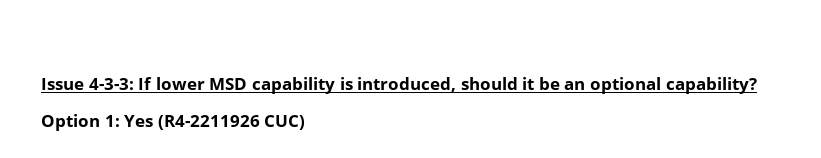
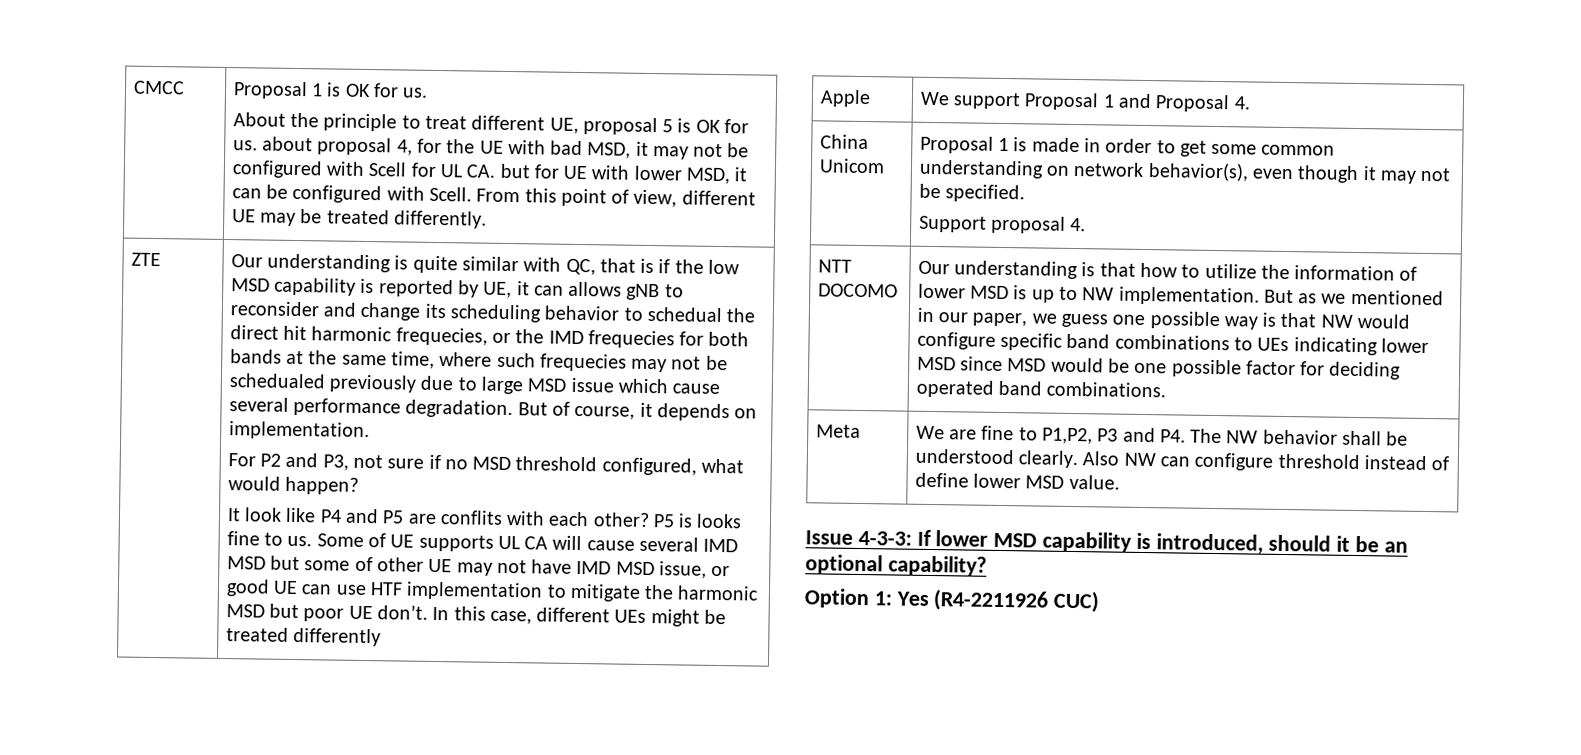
+ CMCC | Proposal 1 is OK for us.
+ About the principle to treat different UE, proposal 5 is OK for us. about proposal 4, for the UE with bad MSD, it may not be configured with Scell for UL CA. but for UE with lower MSD, it can be configured with Scell. From this point of view, different UE may be treated differently.
+ ZTE | Our understanding is quite similar with QC, that is if the low MSD capability is reported by UE, it can allows gNB to reconsider and change its scheduling behavior to schedual the direct hit harmonic frequecies, or the IMD frequecies for both bands at the same time, where such frequecies may not be schedualed previously due to large MSD issue which cause several performance degradation. But of course, it depends on implementation.
+ For P2 and P3, not sure if no MSD threshold configured, what would happen?
+ It look like P4 and P5 are conflits with each other? P5 is looks fine to us. Some of UE supports UL CA will cause several IMD MSD but some of other UE may not have IMD MSD issue, or good UE can use HTF implementation to mitigate the harmonic MSD but poor UE don’t. In this case, different UEs might be treated differently
+ Apple | We support Proposal 1 and Proposal 4.
+ China Unicom | Proposal 1 is made in order to get some common understanding on network behavior(s), even though it may not be specified.
+ Support proposal 4.
+ NTT DOCOMO | Our understanding is that how to utilize the information of lower MSD is up to NW implementation. But as we mentioned in our paper, we guess one possible way is that NW would configure specific band combinations to UEs indicating lower MSD since MSD would be one possible factor for deciding operated band combinations.
+ Meta | We are fine to P1,P2, P3 and P4. The NW behavior shall be understood clearly. Also NW can configure threshold instead of define lower MSD value.

